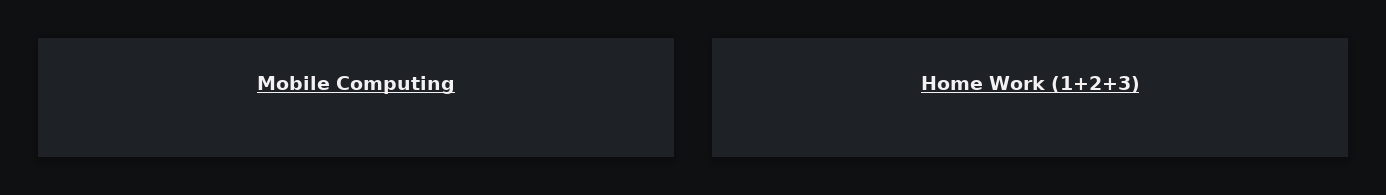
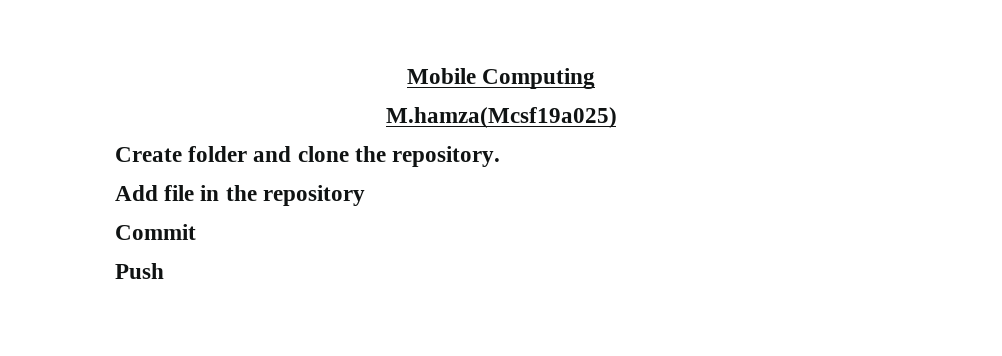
- Home Work (1+2+3)
+ M.hamza(Mcsf19a025)
+ Create folder and clone the repository.
+ Add file in the repository
+ Commit
+ Push

